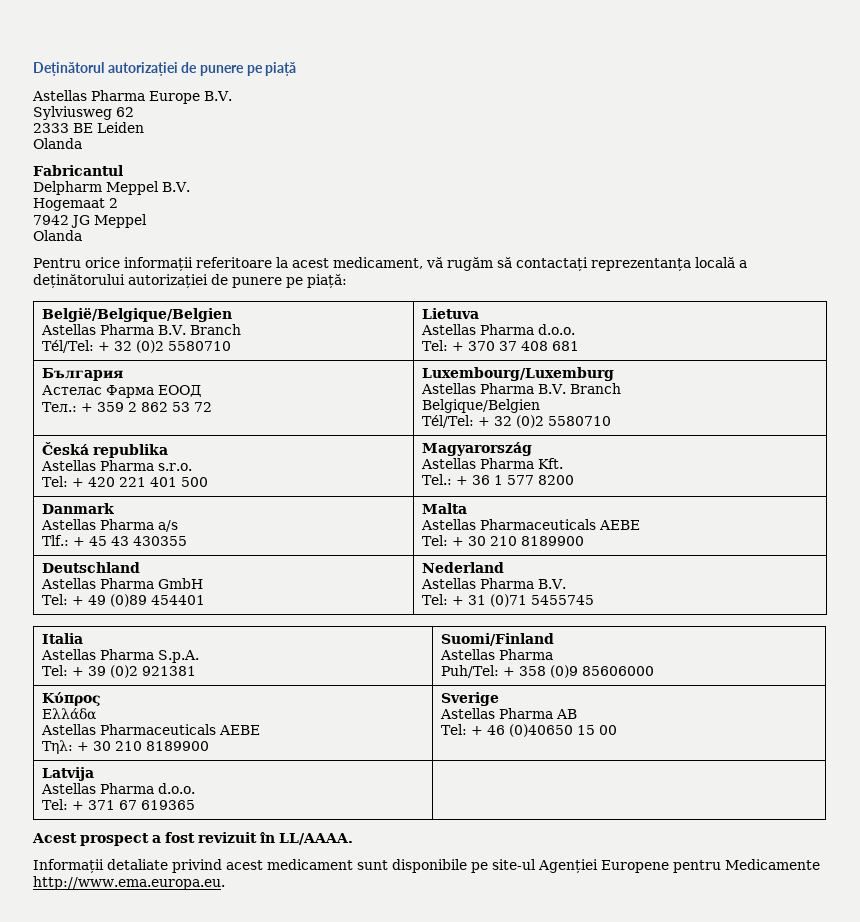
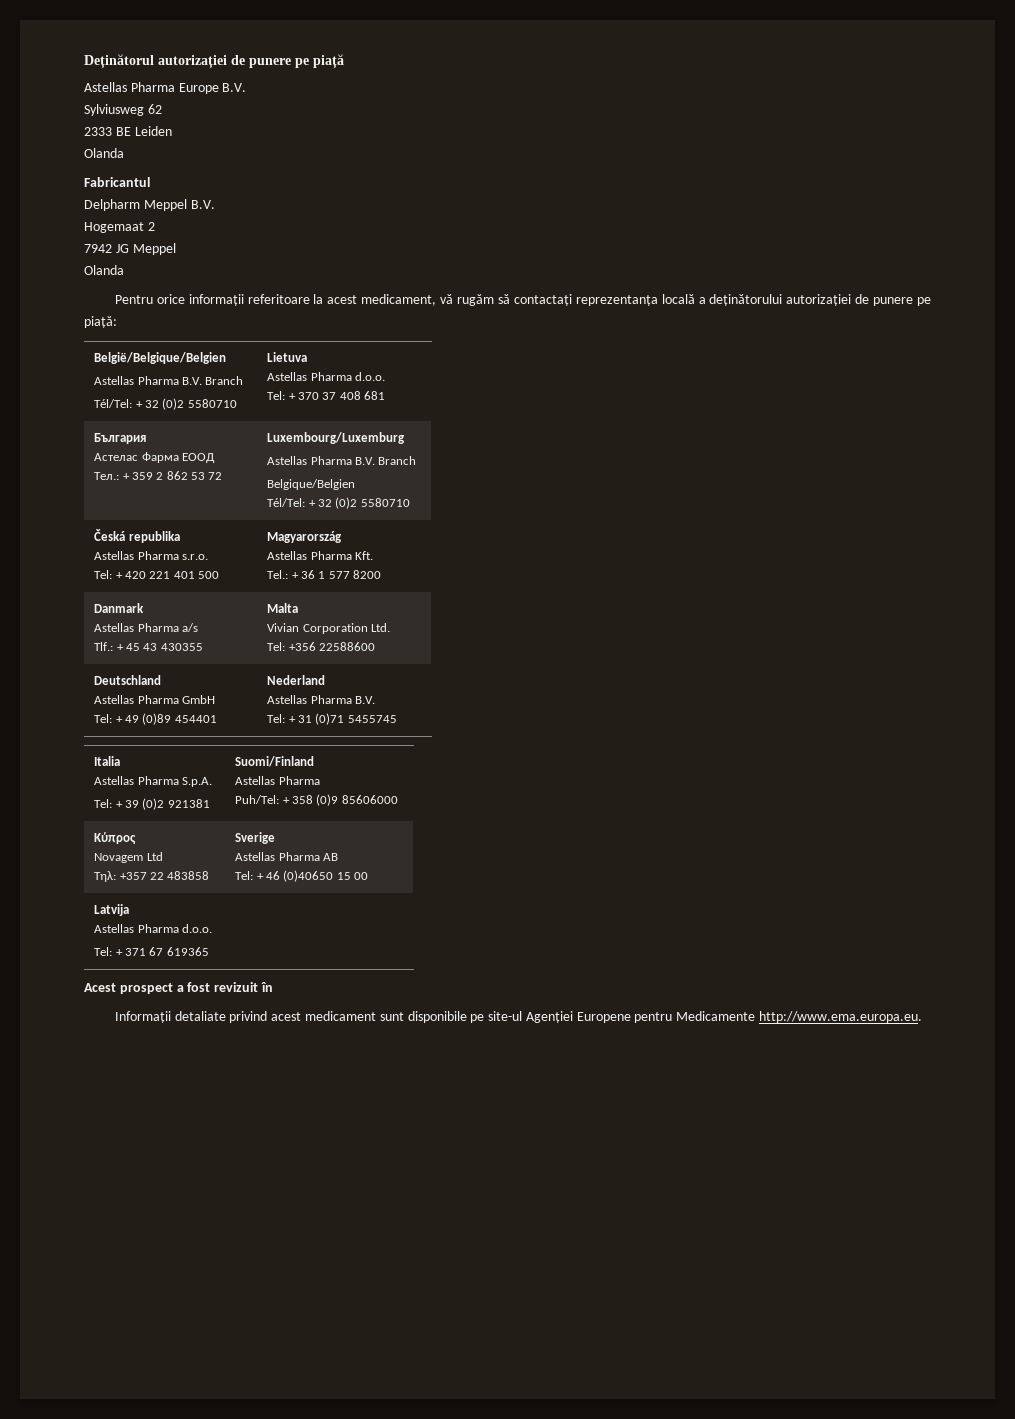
  Danmark
  Astellas Pharma a/s
  Tlf.: + 45 43 430355 | Malta
- Astellas Pharmaceuticals AEBE
- Tel: + 30 210 8189900
+ Vivian Corporation Ltd.
+ Tel: +356 22588600
  Κύπρος
- Ελλάδα
- Astellas Pharmaceuticals AEBE
- Τηλ: + 30 210 8189900 | Sverige
+ Novagem Ltd
+ Τηλ: +357 22 483858 | Sverige
- Acest prospect a fost revizuit în LL/AAAA.
+ Acest prospect a fost revizuit în

